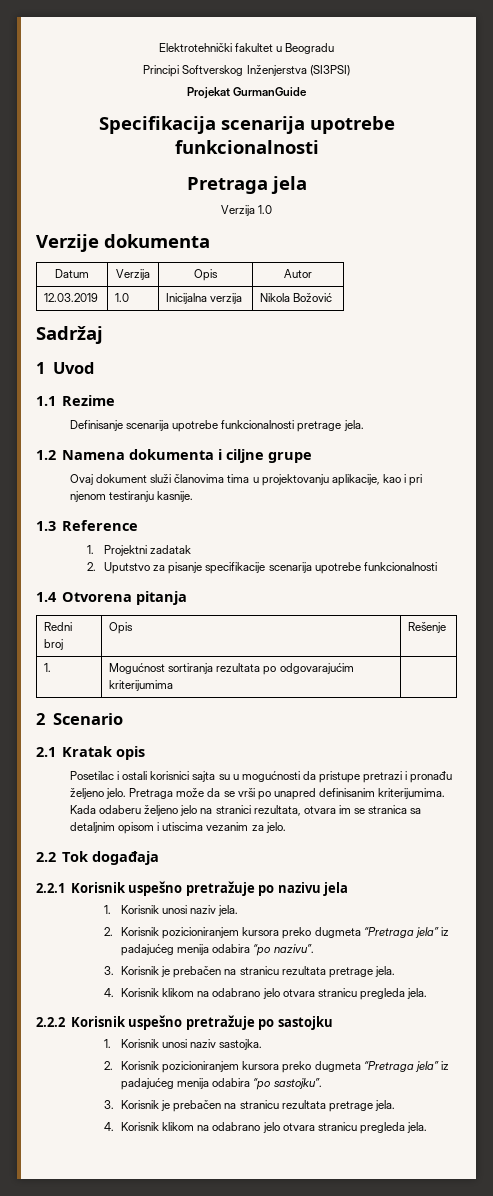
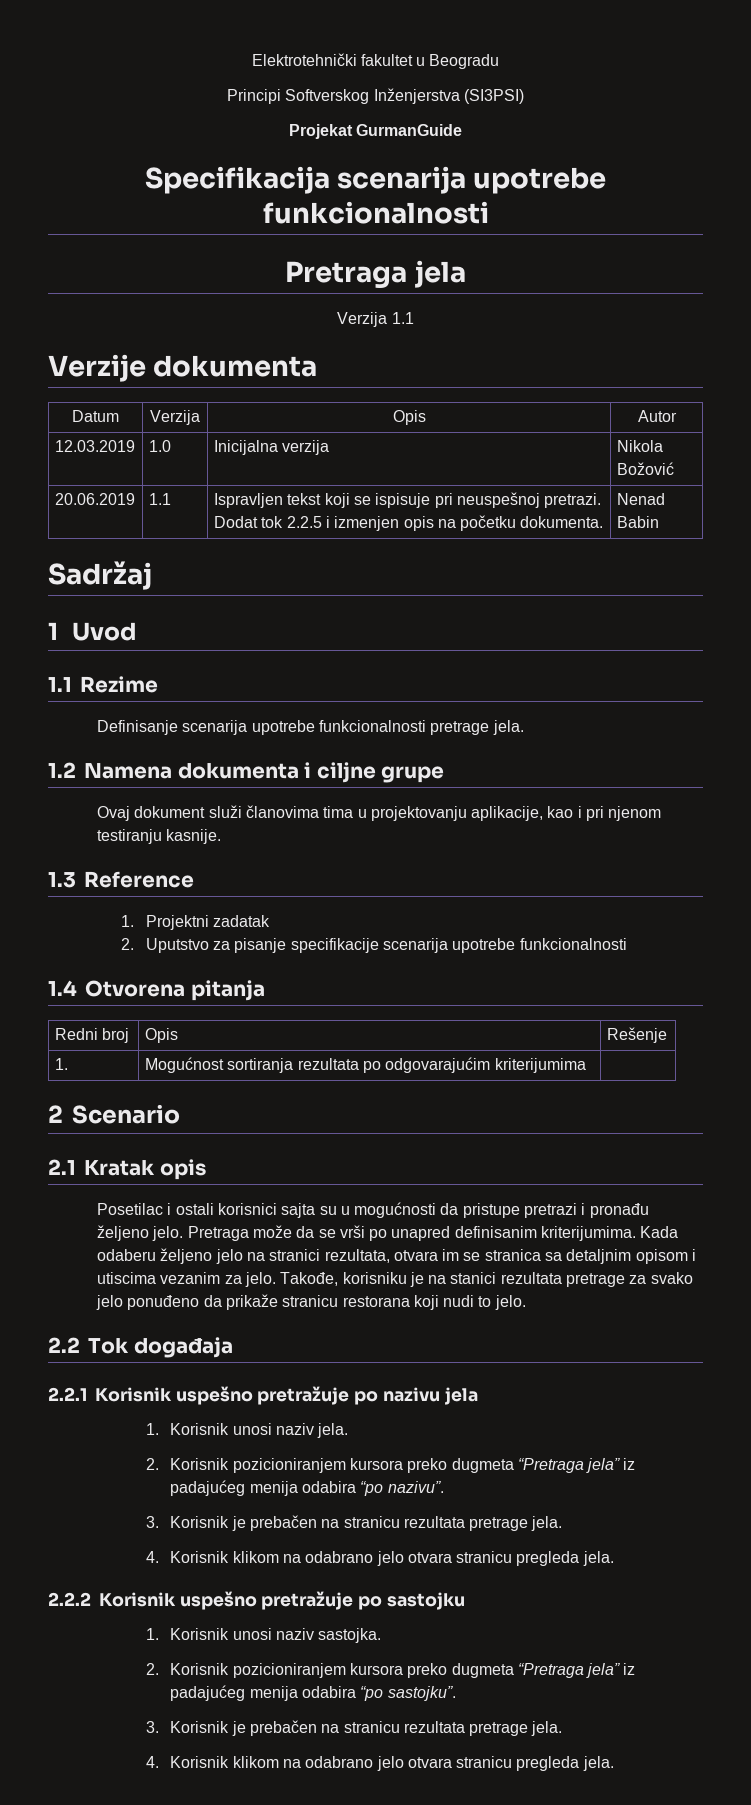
- Verzija 1.0
+ Verzija 1.1
+ 20.06.2019 | 1.1 | Ispravljen tekst koji se ispisuje pri neuspešnoj pretrazi. Dodat tok 2.2.5 i izmenjen opis na početku dokumenta. | Nenad Babin
+ Takođe, korisniku je na stanici rezultata pretrage za svako jelo ponuđeno da prikaže stranicu restorana koji nudi to jelo.

